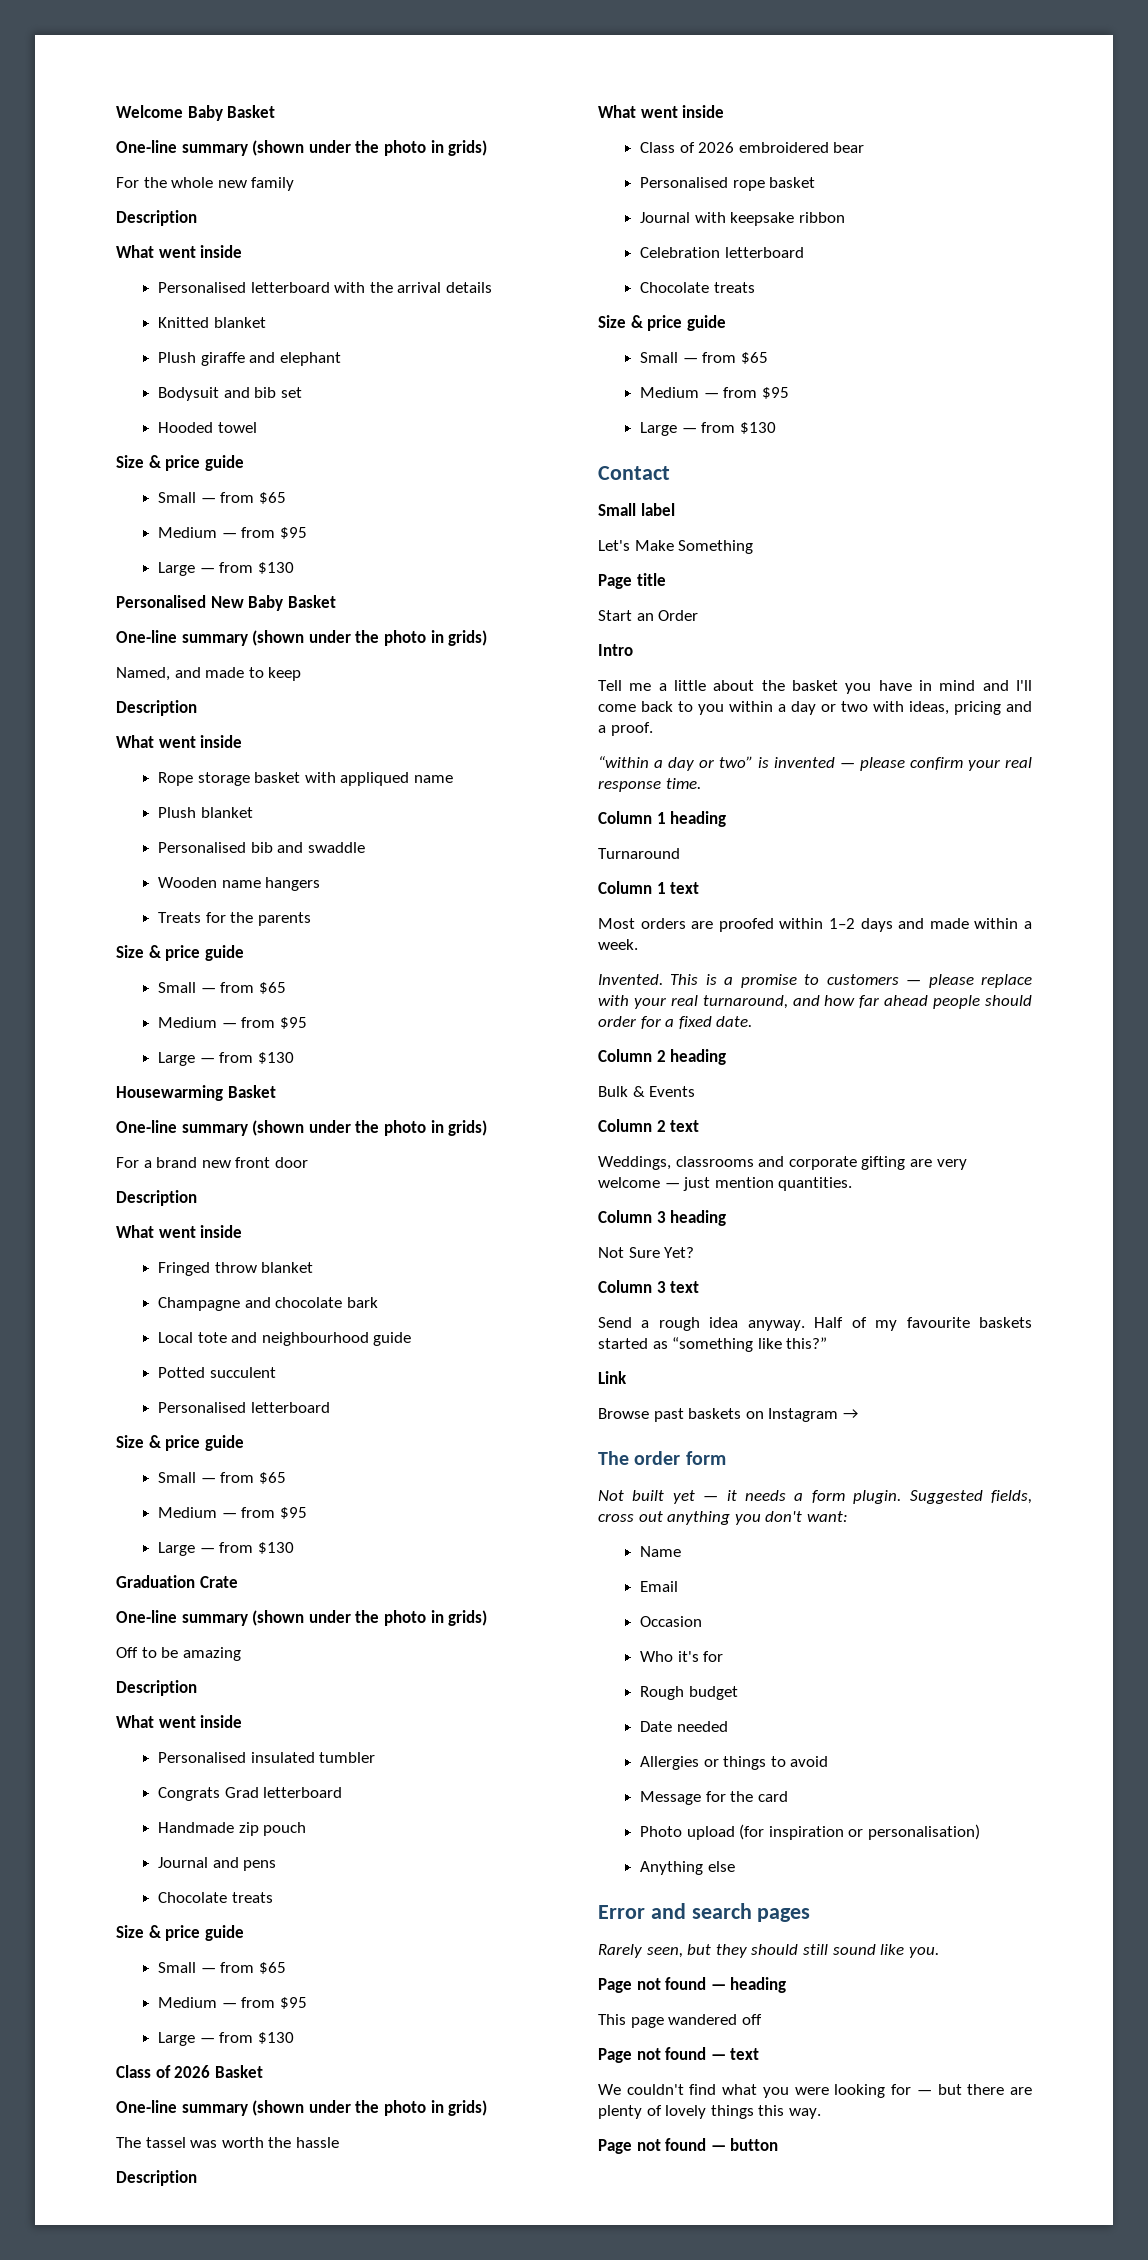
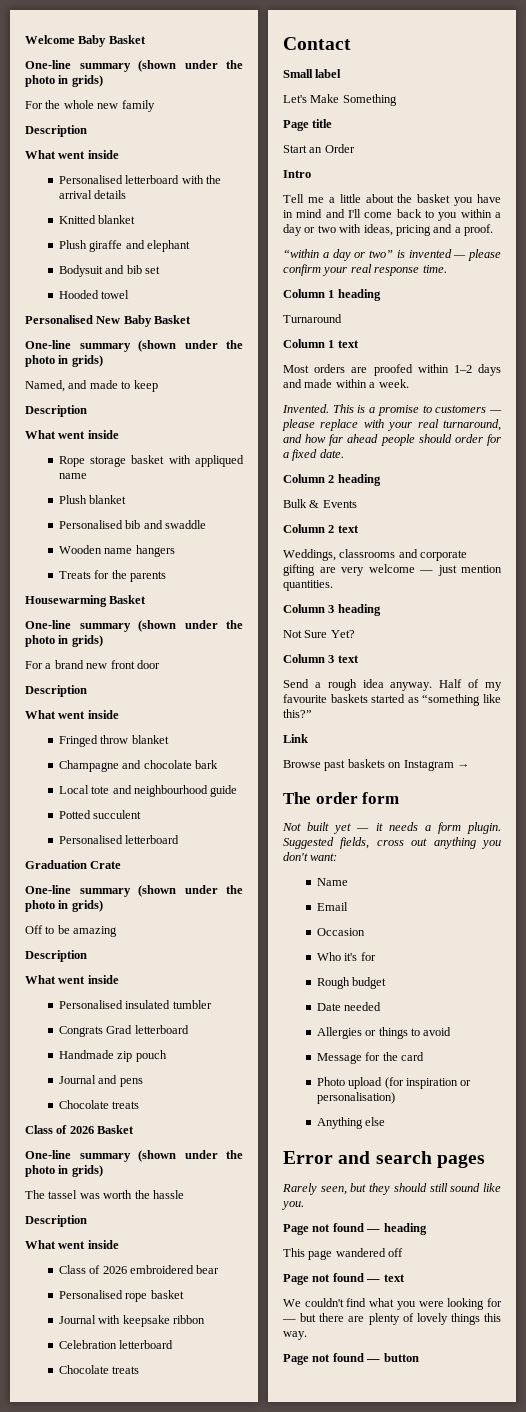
  Hooded towel
- Size & price guide
- Small — from $65
- Medium — from $95
- Large — from $130
  Treats for the parents
- Size & price guide
- Small — from $65
- Medium — from $95
- Large — from $130
  Potted succulent
  Personalised letterboard
- Size & price guide
- Small — from $65
- Medium — from $95
- Large — from $130
  Journal and pens
  Chocolate treats
- Size & price guide
- Small — from $65
- Medium — from $95
- Large — from $130
  Celebration letterboard
  Chocolate treats
- Size & price guide
- Small — from $65
- Medium — from $95
- Large — from $130

